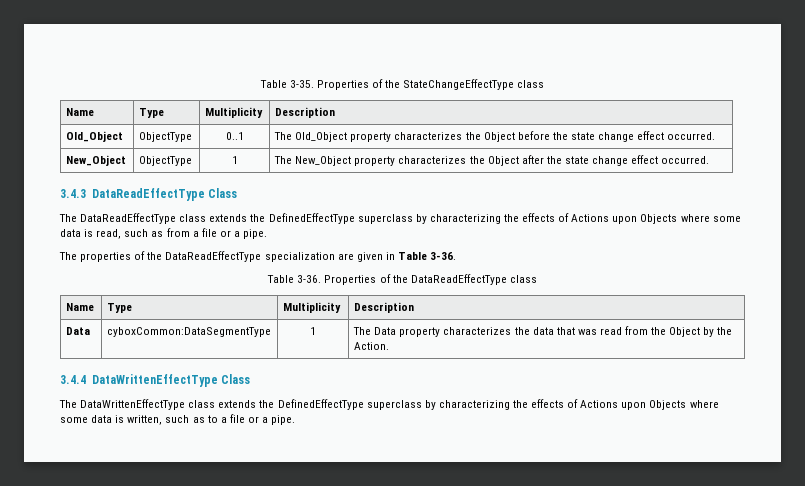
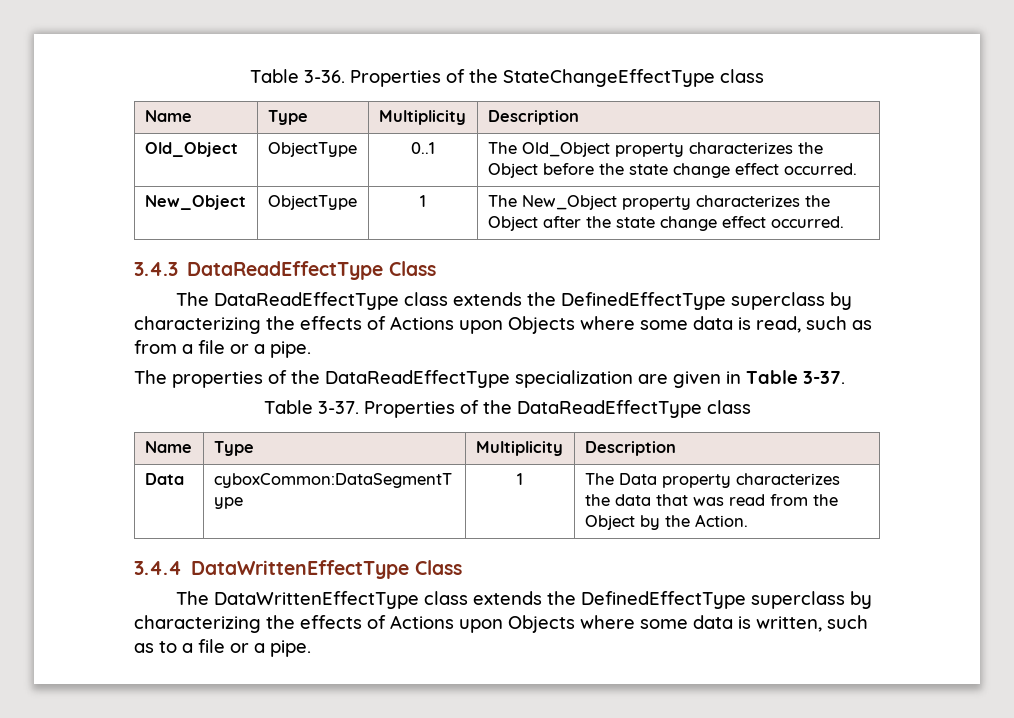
- Table 3-35.
+ Table 3-36.
- The properties of the DataReadEffectType specialization are given in Table 3-36.
- Table 3-36.
+ The properties of the DataReadEffectType specialization are given in Table 3-37.
+ Table 3-37.

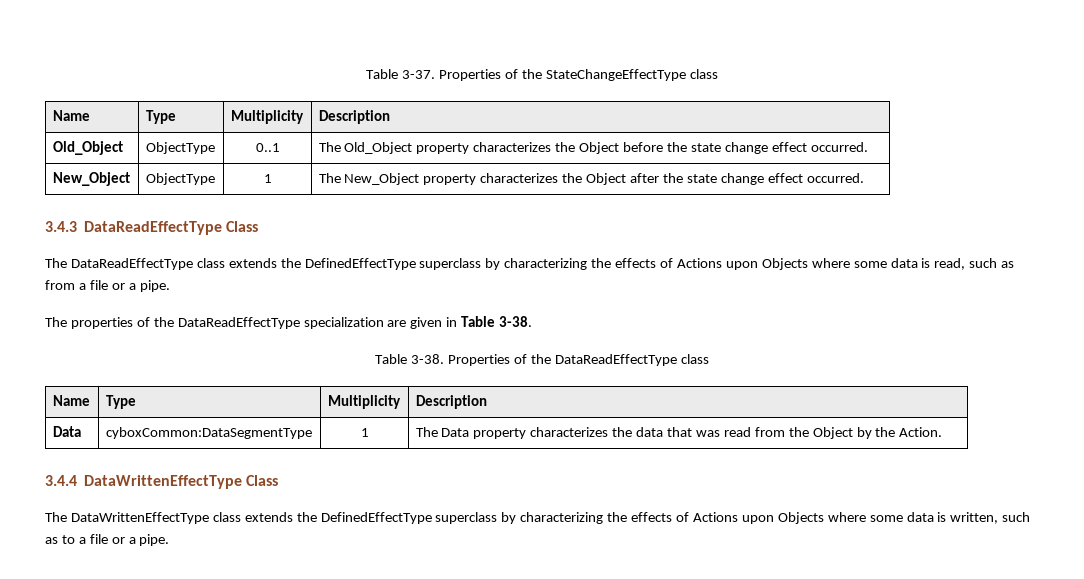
- Table 3-36.
+ Table 3-37.
- The properties of the DataReadEffectType specialization are given in Table 3-37.
- Table 3-37.
+ The properties of the DataReadEffectType specialization are given in Table 3-38.
+ Table 3-38.

